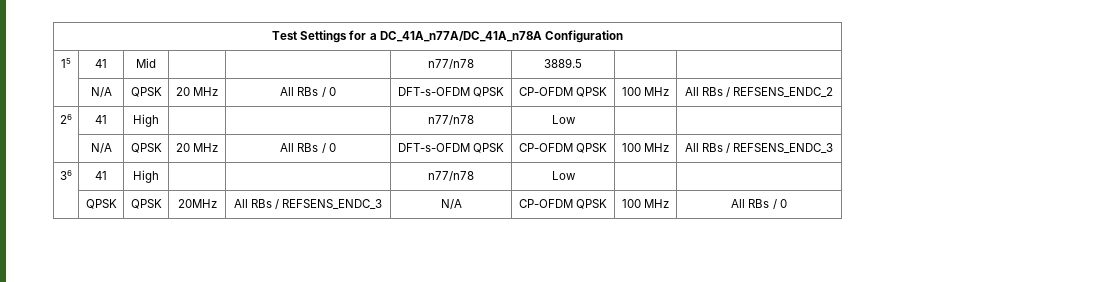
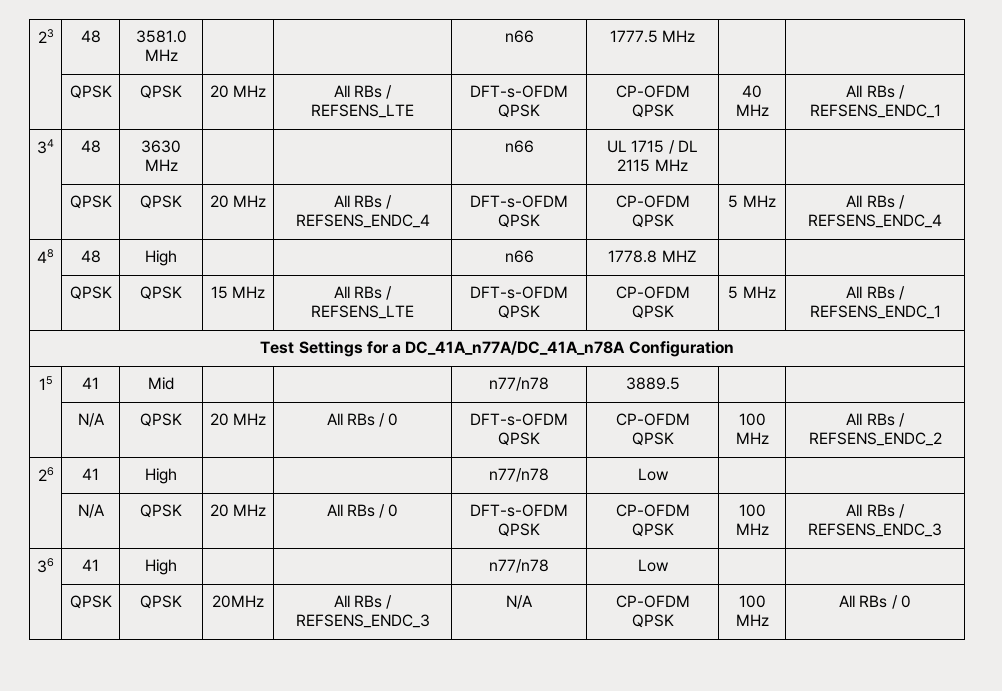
+ 23 | 48 | 3581.0 MHz | | | n66 | 1777.5 MHz | |
+ | QPSK | QPSK | 20 MHz | All RBs / REFSENS_LTE | DFT-s-OFDM QPSK | CP-OFDM QPSK | 40 MHz | All RBs / REFSENS_ENDC_1
+ 34 | 48 | 3630 MHz | | | n66 | UL 1715 / DL 2115 MHz | |
+ | QPSK | QPSK | 20 MHz | All RBs / REFSENS_ENDC_4 | DFT-s-OFDM QPSK | CP-OFDM QPSK | 5 MHz | All RBs / REFSENS_ENDC_4
+ 48 | 48 | High | | | n66 | 1778.8 MHZ | |
+ | QPSK | QPSK | 15 MHz | All RBs / REFSENS_LTE | DFT-s-OFDM QPSK | CP-OFDM QPSK | 5 MHz | All RBs / REFSENS_ENDC_1

